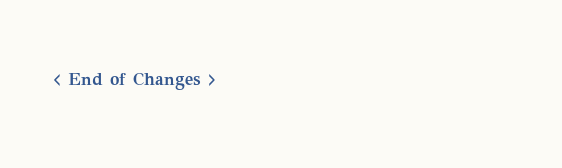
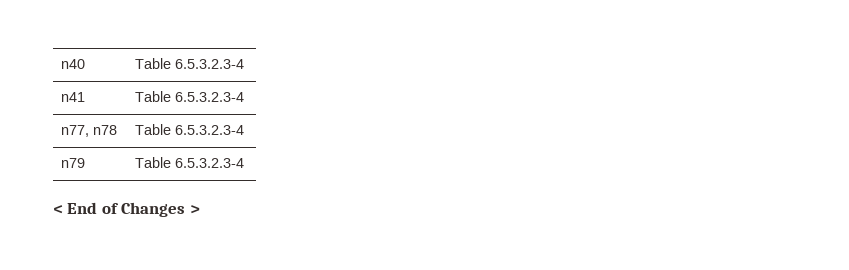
+ n40 | Table 6.5.3.2.3-4
+ n41 | Table 6.5.3.2.3-4
+ n77, n78 | Table 6.5.3.2.3-4
+ n79 | Table 6.5.3.2.3-4

